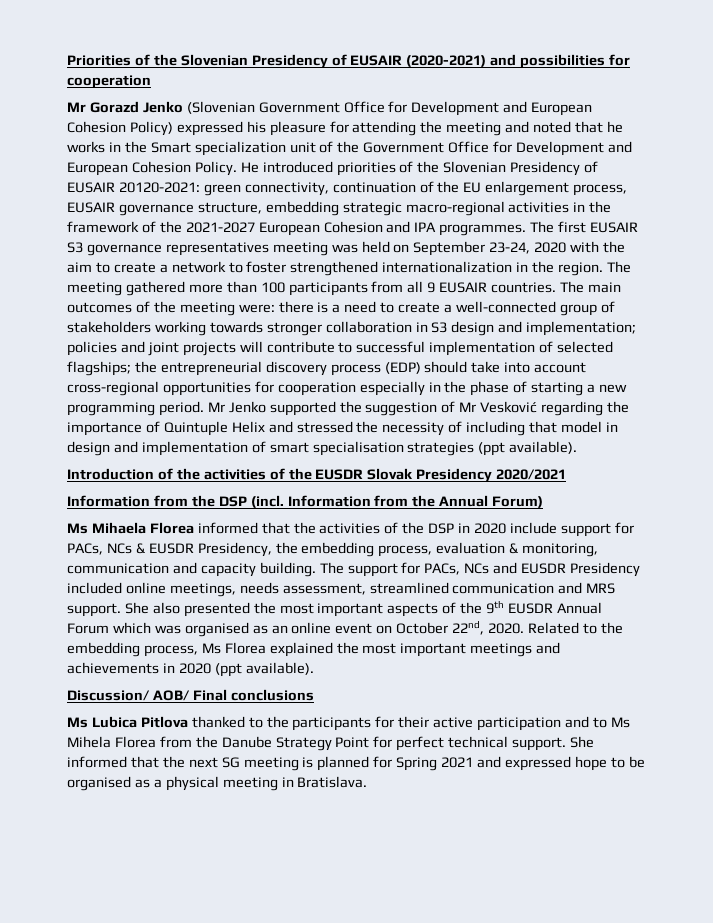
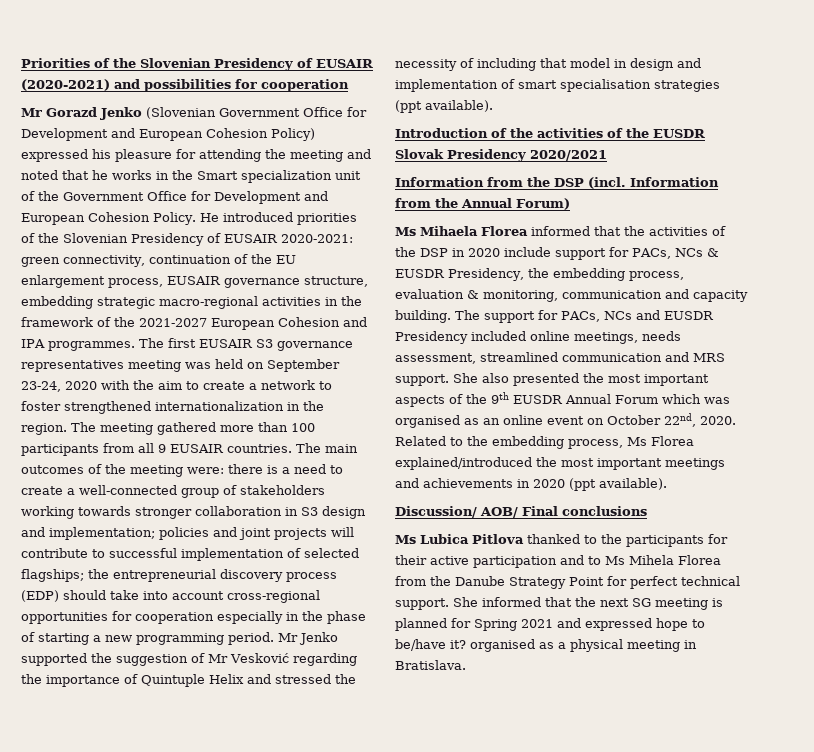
- He introduced priorities of the Slovenian Presidency of EUSAIR 20120-2021: green connectivity, continuation of the EU enlargement process, EUSAIR governance structure, embedding strategic macro-regional activities in the framework of the 2021-2027 European Cohesion and IPA programmes.
+ He introduced priorities of the Slovenian Presidency of EUSAIR 2020-2021: green connectivity, continuation of the EU enlargement process, EUSAIR governance structure, embedding strategic macro-regional activities in the framework of the 2021-2027 European Cohesion and IPA programmes.
- Related to the embedding process, Ms Florea explained the most important meetings and achievements in 2020 (ppt available).
+ Related to the embedding process, Ms Florea explained/introduced the most important meetings and achievements in 2020 (ppt available).
- She informed that the next SG meeting is planned for Spring 2021 and expressed hope to be organised as a physical meeting in Bratislava.
+ She informed that the next SG meeting is planned for Spring 2021 and expressed hope to be/have it? organised as a physical meeting in Bratislava.

